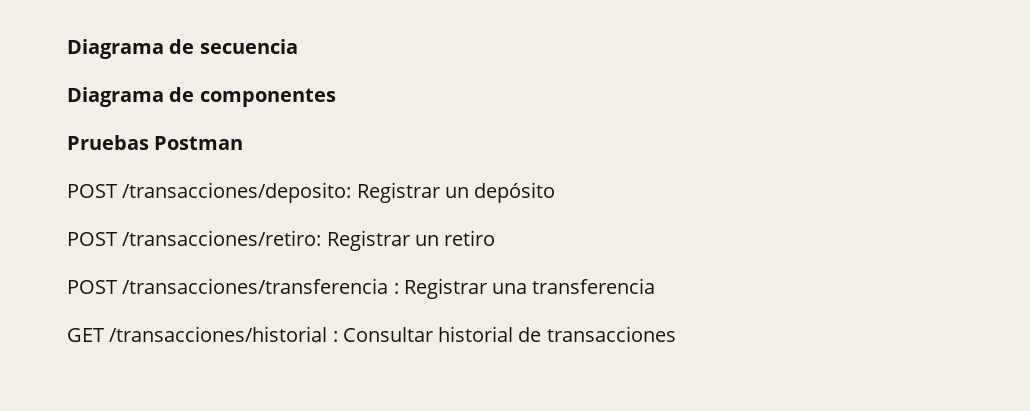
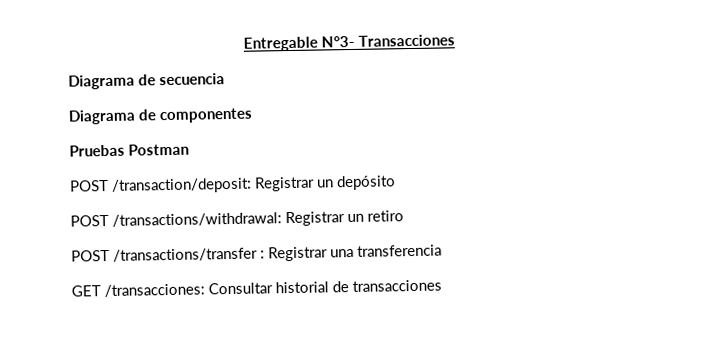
+ Entregable N°3- Transacciones
- POST /transacciones/deposito: Registrar un depósito
+ POST /transaction/deposit: Registrar un depósito
- POST /transacciones/retiro: Registrar un retiro
+ POST /transactions/withdrawal: Registrar un retiro
- POST /transacciones/transferencia : Registrar una transferencia
+ POST /transactions/transfer : Registrar una transferencia
- GET /transacciones/historial : Consultar historial de transacciones
+ GET /transacciones: Consultar historial de transacciones

